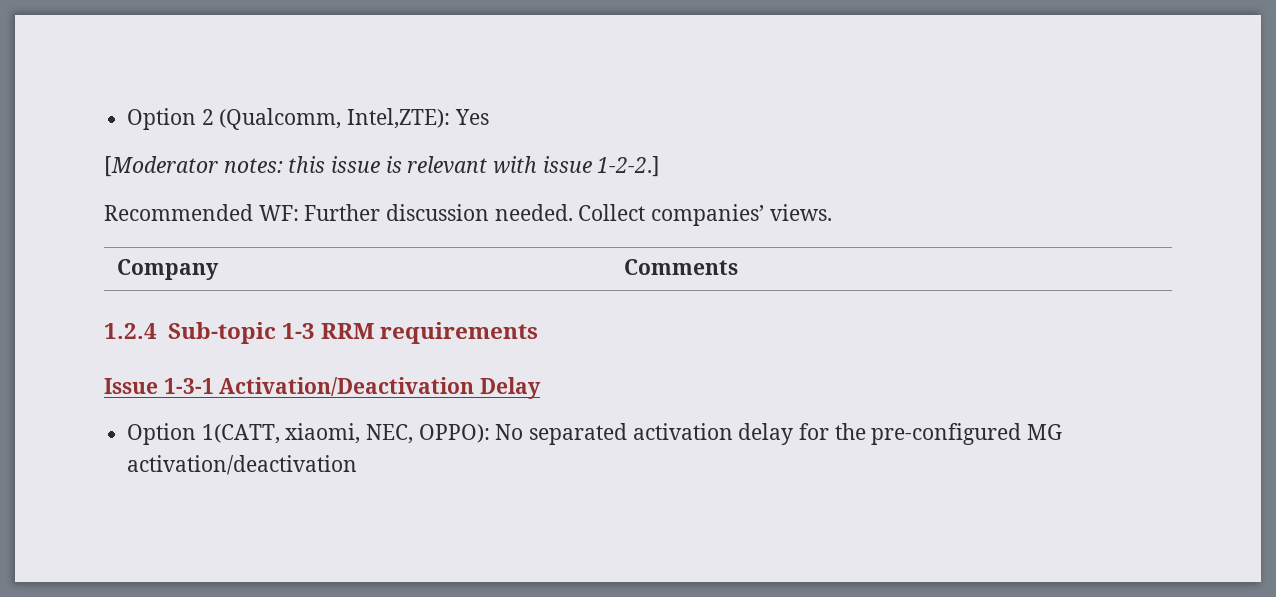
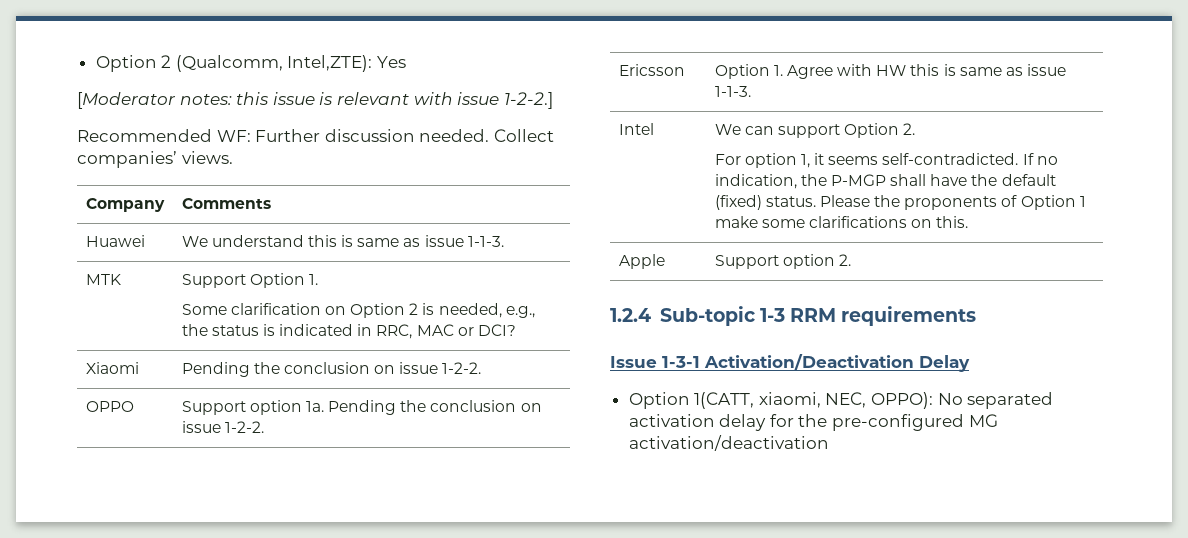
+ Huawei | We understand this is same as issue 1-1-3.
+ MTK | Support Option 1.
+ Some clarification on Option 2 is needed, e.g., the status is indicated in RRC, MAC or DCI?
+ Xiaomi | Pending the conclusion on issue 1-2-2.
+ OPPO | Support option 1a. Pending the conclusion on issue 1-2-2.
+ Ericsson | Option 1. Agree with HW this is same as issue 1-1-3.
+ Intel | We can support Option 2.
+ For option 1, it seems self-contradicted. If no indication, the P-MGP shall have the default (fixed) status. Please the proponents of Option 1 make some clarifications on this.
+ Apple | Support option 2.

